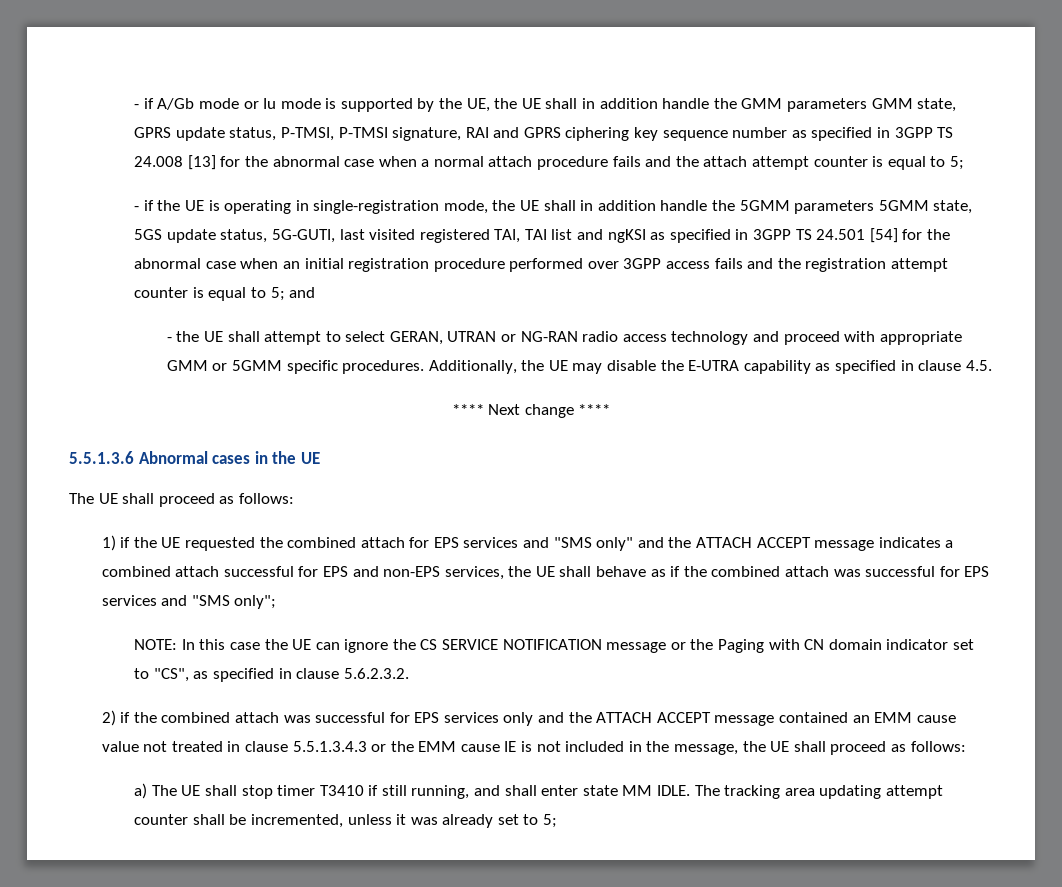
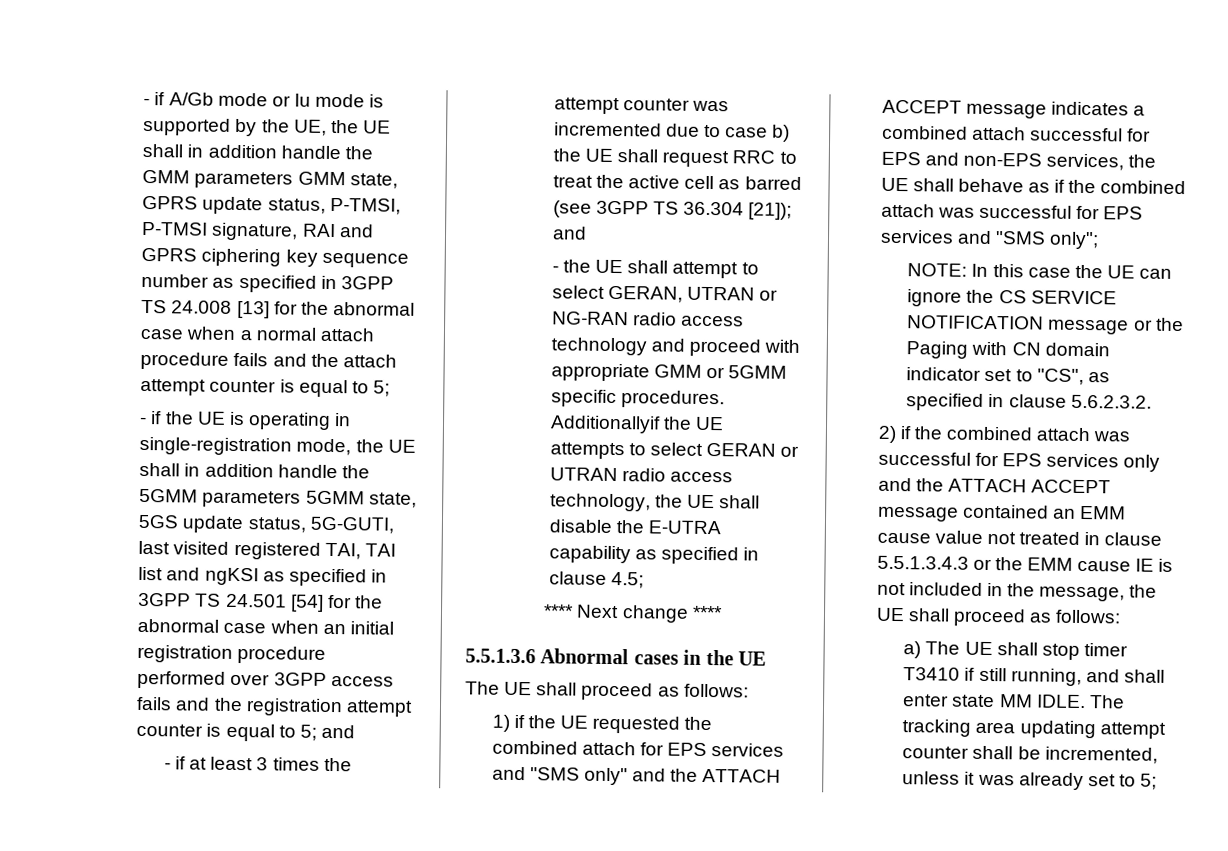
+ - if at least 3 times the attempt counter was incremented due to case b) the UE shall request RRC to treat the active cell as barred (see 3GPP TS 36.304 [21]); and
- Additionally, the UE may disable the E-UTRA capability as specified in clause 4.5.
+ Additionallyif the UE attempts to select GERAN or UTRAN radio access technology, the UE shall disable the E-UTRA capability as specified in clause 4.5;

